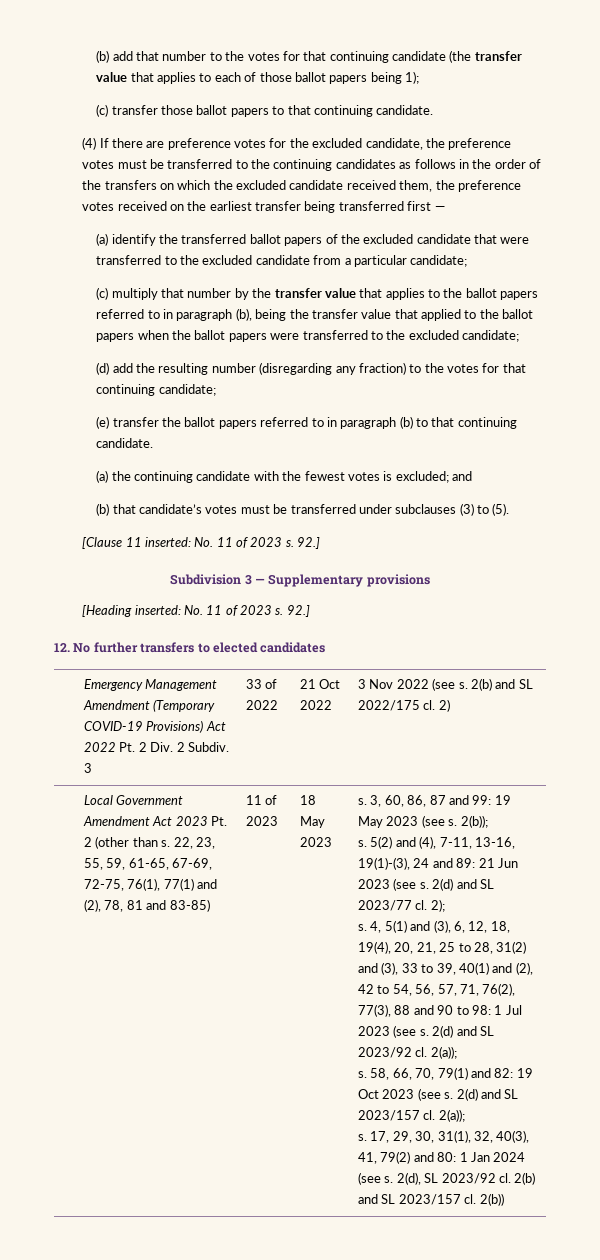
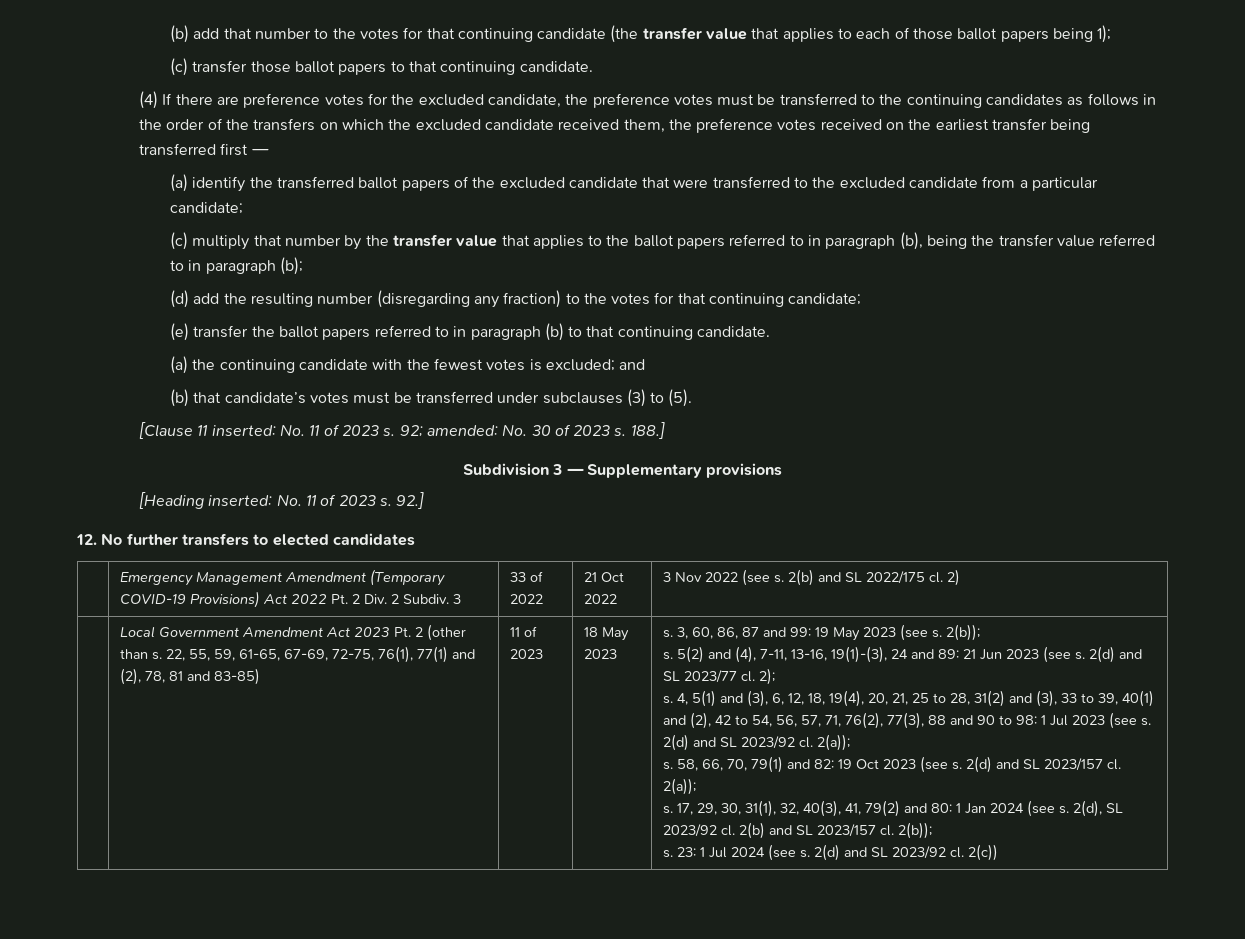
- (c) multiply that number by the transfer value that applies to the ballot papers referred to in paragraph (b), being the transfer value that applied to the ballot papers when the ballot papers were transferred to the excluded candidate;
+ (c) multiply that number by the transfer value that applies to the ballot papers referred to in paragraph (b), being the transfer value referred to in paragraph (b);
- [Clause 11 inserted: No. 11 of 2023 s. 92.]
+ [Clause 11 inserted: No. 11 of 2023 s. 92; amended: No. 30 of 2023 s. 188.]
- 22, 23, 55, 59, 61-65, 67-69, 72-75, 76(1), 77(1) and (2), 78, 81 and 83-85)
+ 22, 55, 59, 61-65, 67-69, 72-75, 76(1), 77(1) and (2), 78, 81 and 83-85)
- 2(b) and SL 2023/157 cl. 2(b))
+ 2(b) and SL 2023/157 cl. 2(b));
+ s. 23: 1 Jul 2024 (see s. 2(d) and SL 2023/92 cl. 2(c))

